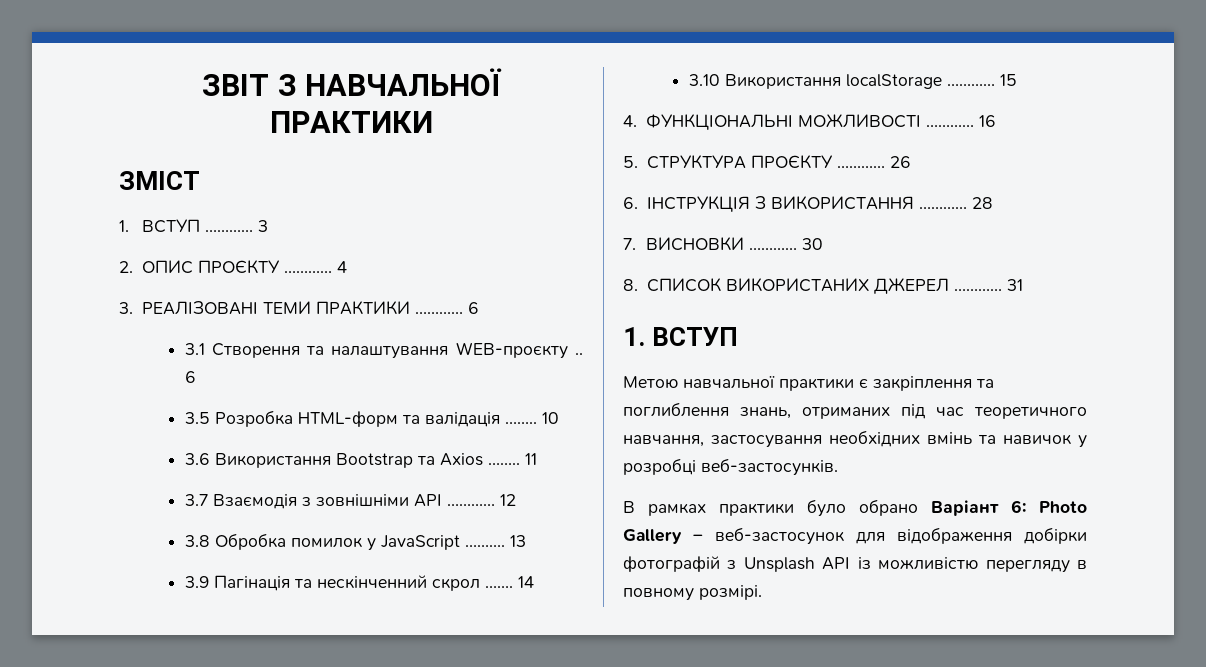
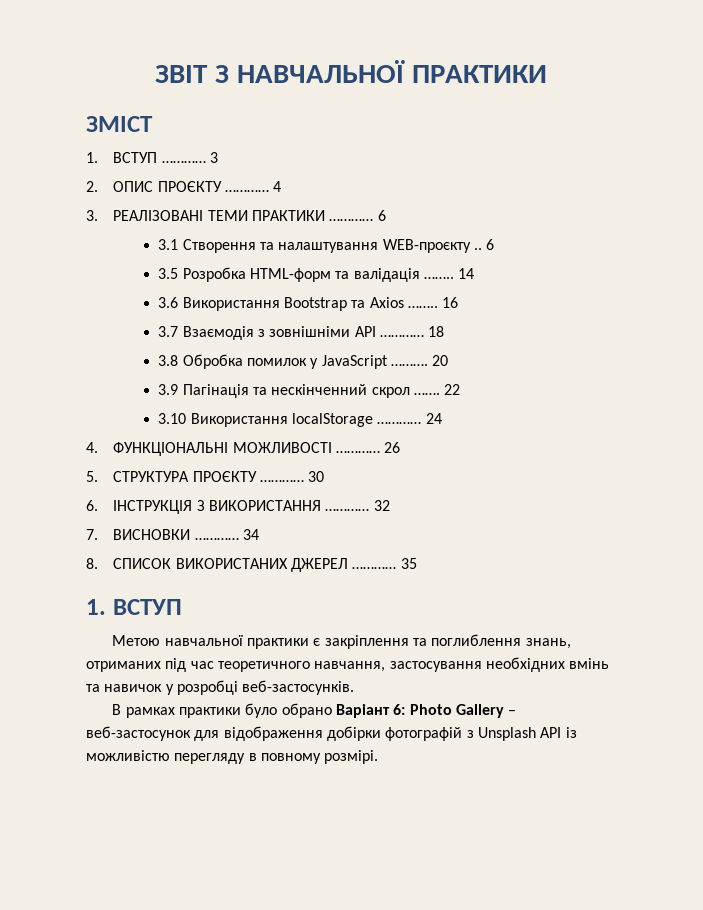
- 10
+ 14
- 11
+ 16
- 12
+ 18
- 13
+ 20
- 14
+ 22
- 15
+ 24
- 16
+ 26
- 26
+ 30
- 28
+ 32
- 30
+ 34
- 31
+ 35

